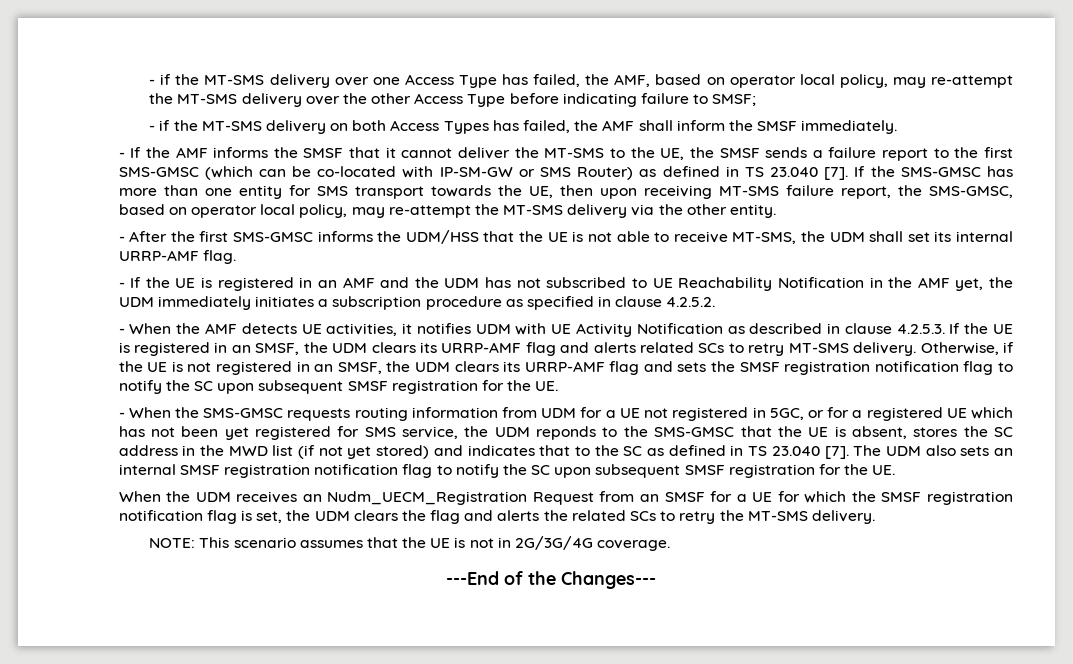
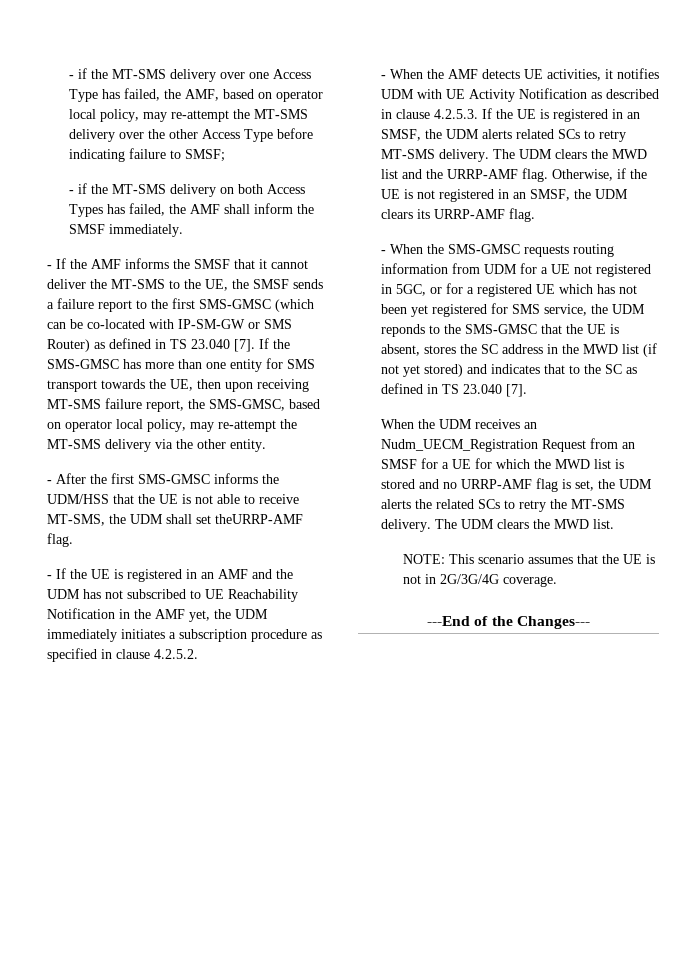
- - After the first SMS-GMSC informs the UDM/HSS that the UE is not able to receive MT-SMS, the UDM shall set its internal URRP-AMF flag.
+ - After the first SMS-GMSC informs the UDM/HSS that the UE is not able to receive MT-SMS, the UDM shall set theURRP-AMF flag.
- - When the AMF detects UE activities, it notifies UDM with UE Activity Notification as described in clause 4.2.5.3. If the UE is registered in an SMSF, the UDM clears its URRP-AMF flag and alerts related SCs to retry MT-SMS delivery.
+ - When the AMF detects UE activities, it notifies UDM with UE Activity Notification as described in clause 4.2.5.3. If the UE is registered in an SMSF, the UDM alerts related SCs to retry MT-SMS delivery.
+ The UDM clears the MWD list and the URRP-AMF flag.
- Otherwise, if the UE is not registered in an SMSF, the UDM clears its URRP-AMF flag and sets the SMSF registration notification flag to notify the SC upon subsequent SMSF registration for the UE.
+ Otherwise, if the UE is not registered in an SMSF, the UDM clears its URRP-AMF flag.
- The UDM also sets an internal SMSF registration notification flag to notify the SC upon subsequent SMSF registration for the UE.
- When the UDM receives an Nudm_UECM_Registration Request from an SMSF for a UE for which the SMSF registration notification flag is set, the UDM clears the flag and alerts the related SCs to retry the MT-SMS delivery.
+ When the UDM receives an Nudm_UECM_Registration Request from an SMSF for a UE for which the MWD list is stored and no URRP-AMF flag is set, the UDM alerts the related SCs to retry the MT-SMS delivery. The UDM clears the MWD list.

